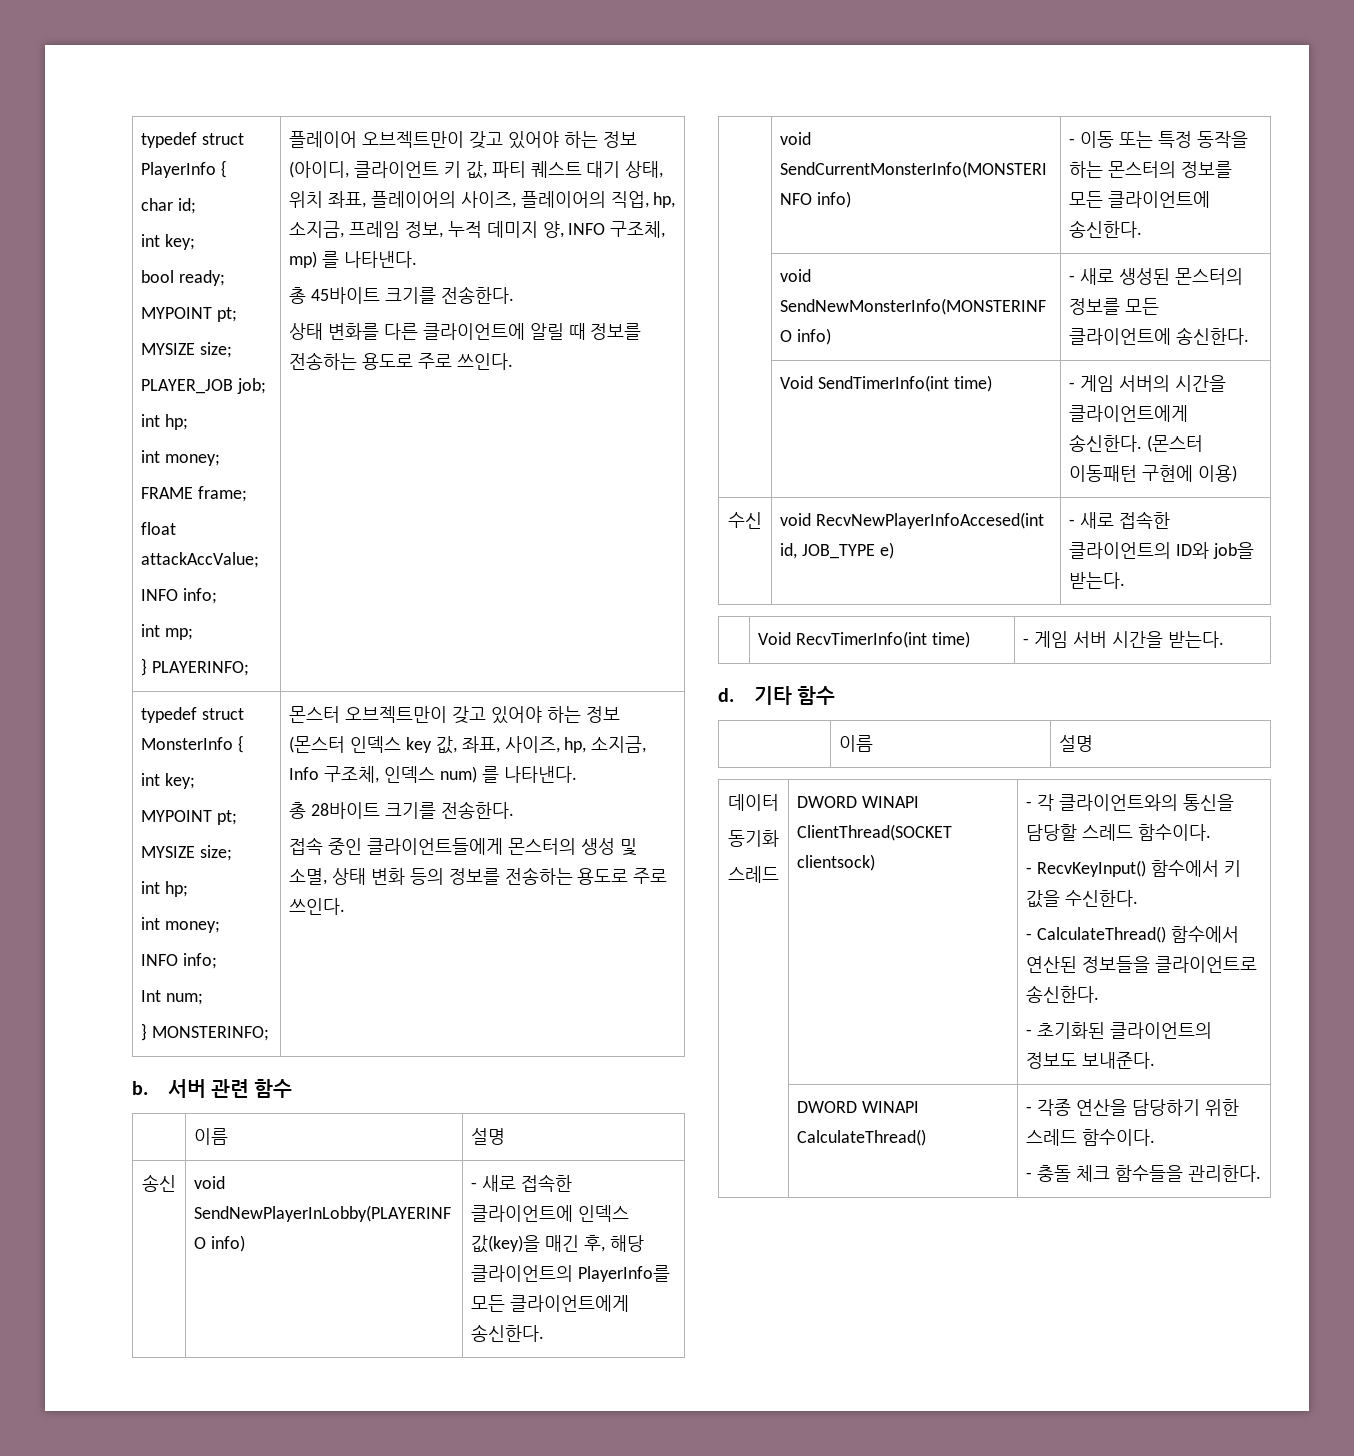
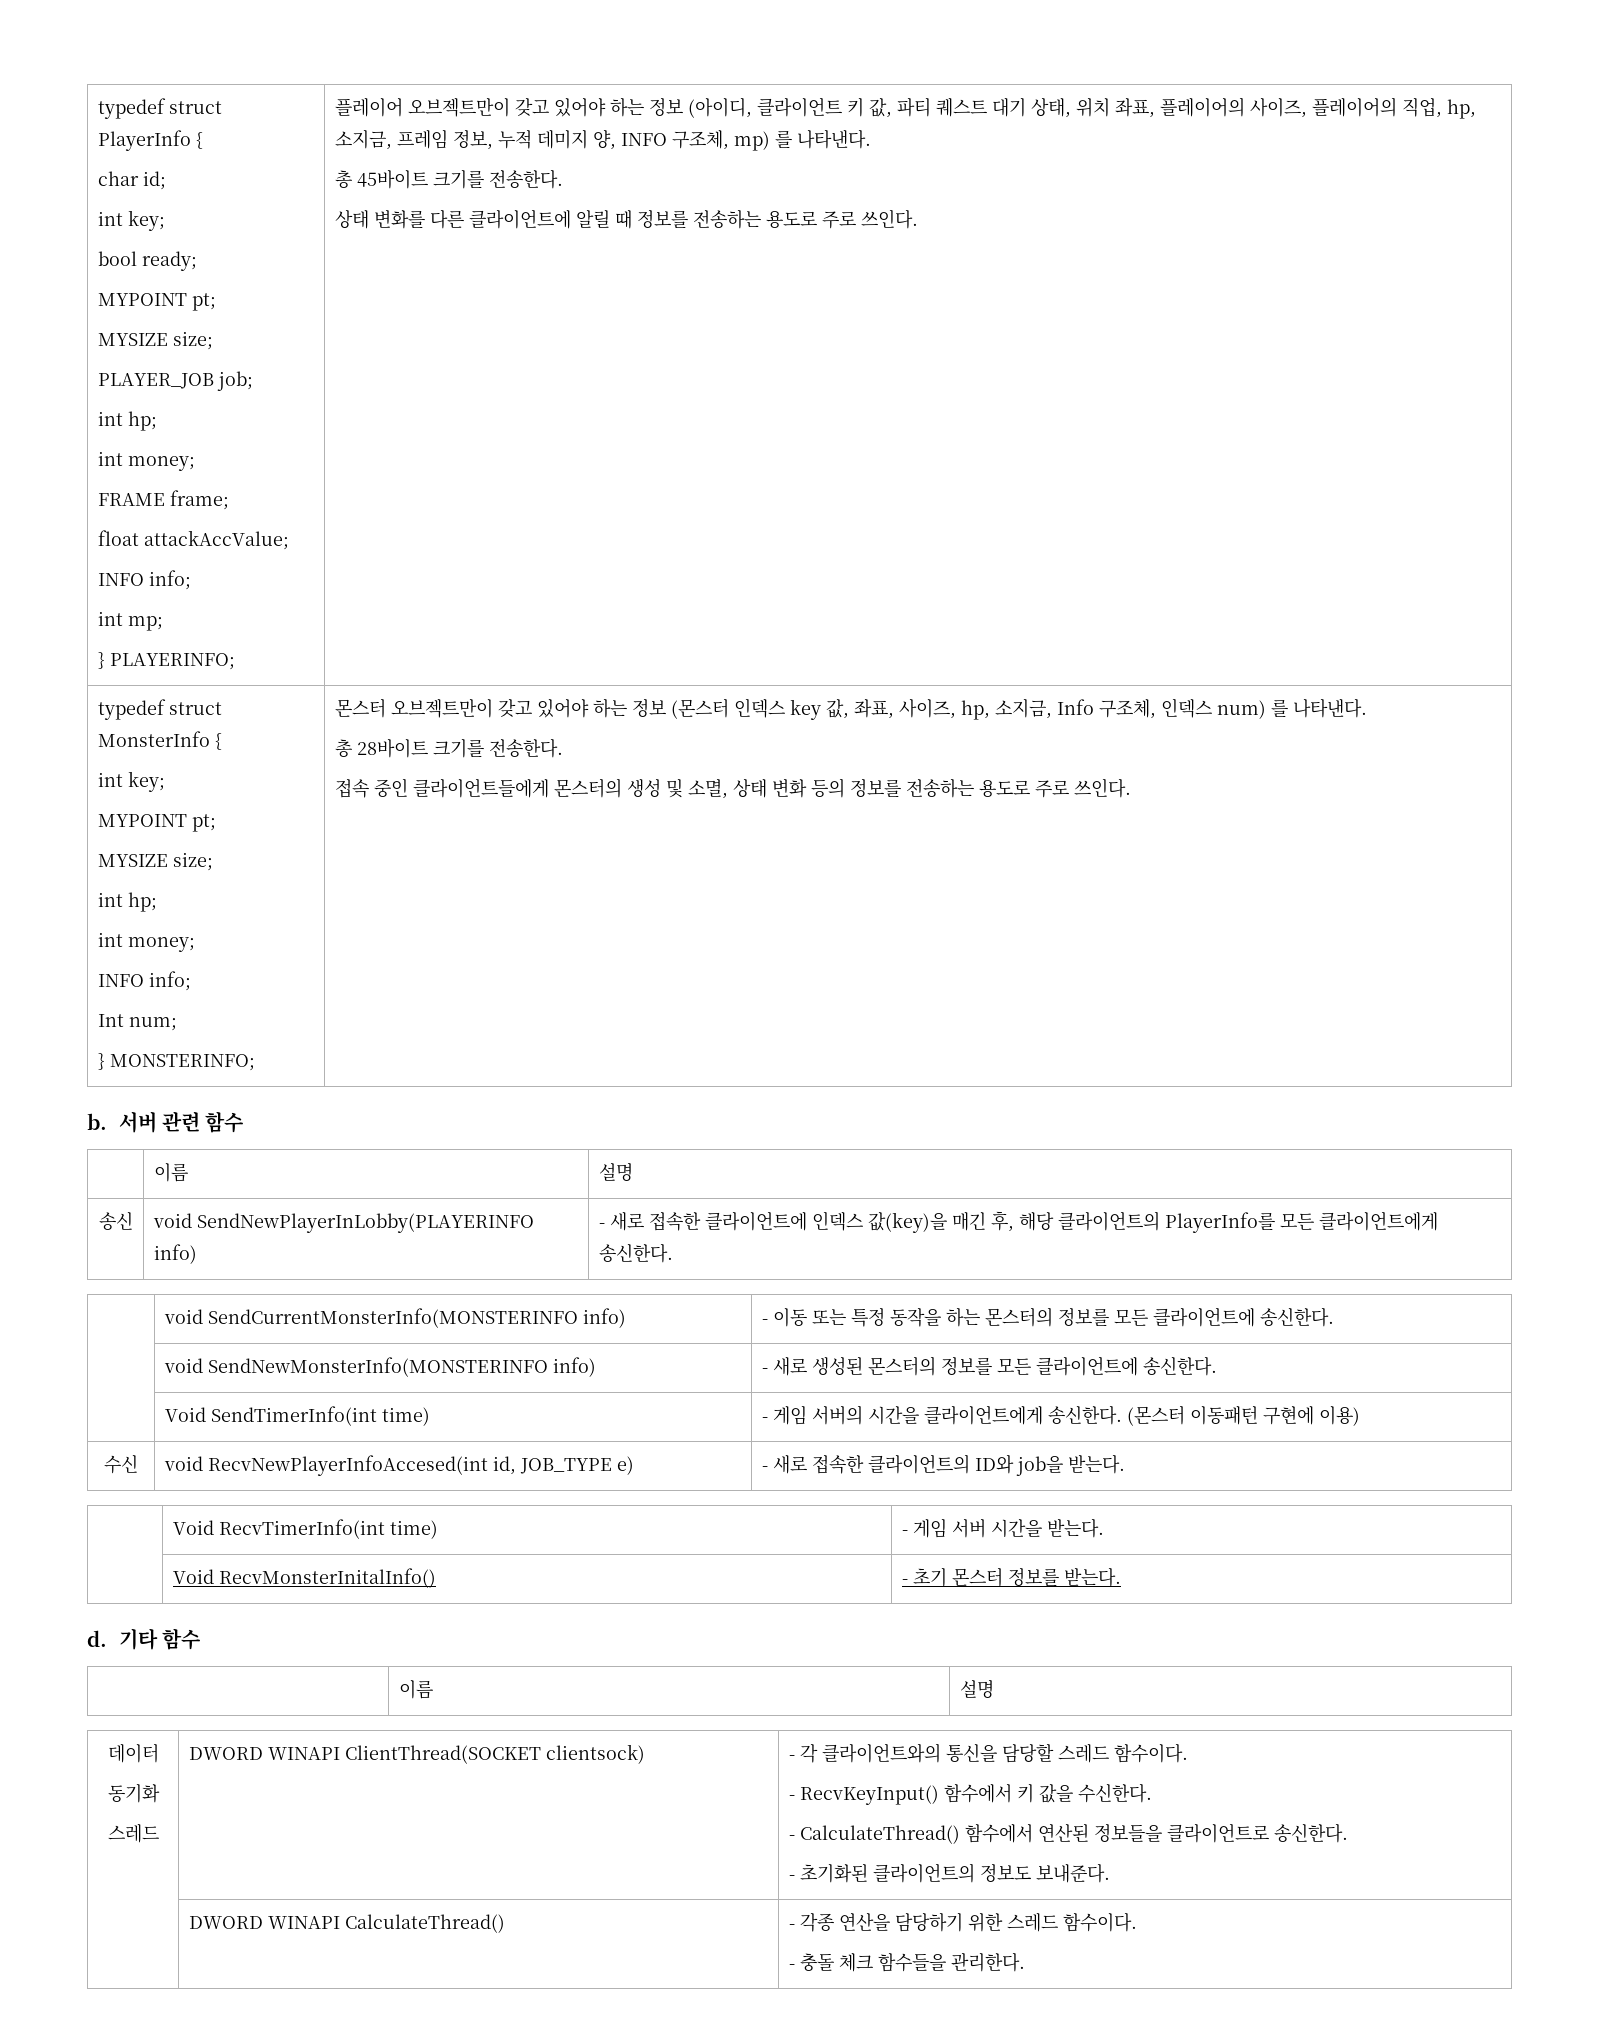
+ | Void RecvMonsterInitalInfo() | - 초기 몬스터 정보를 받는다.

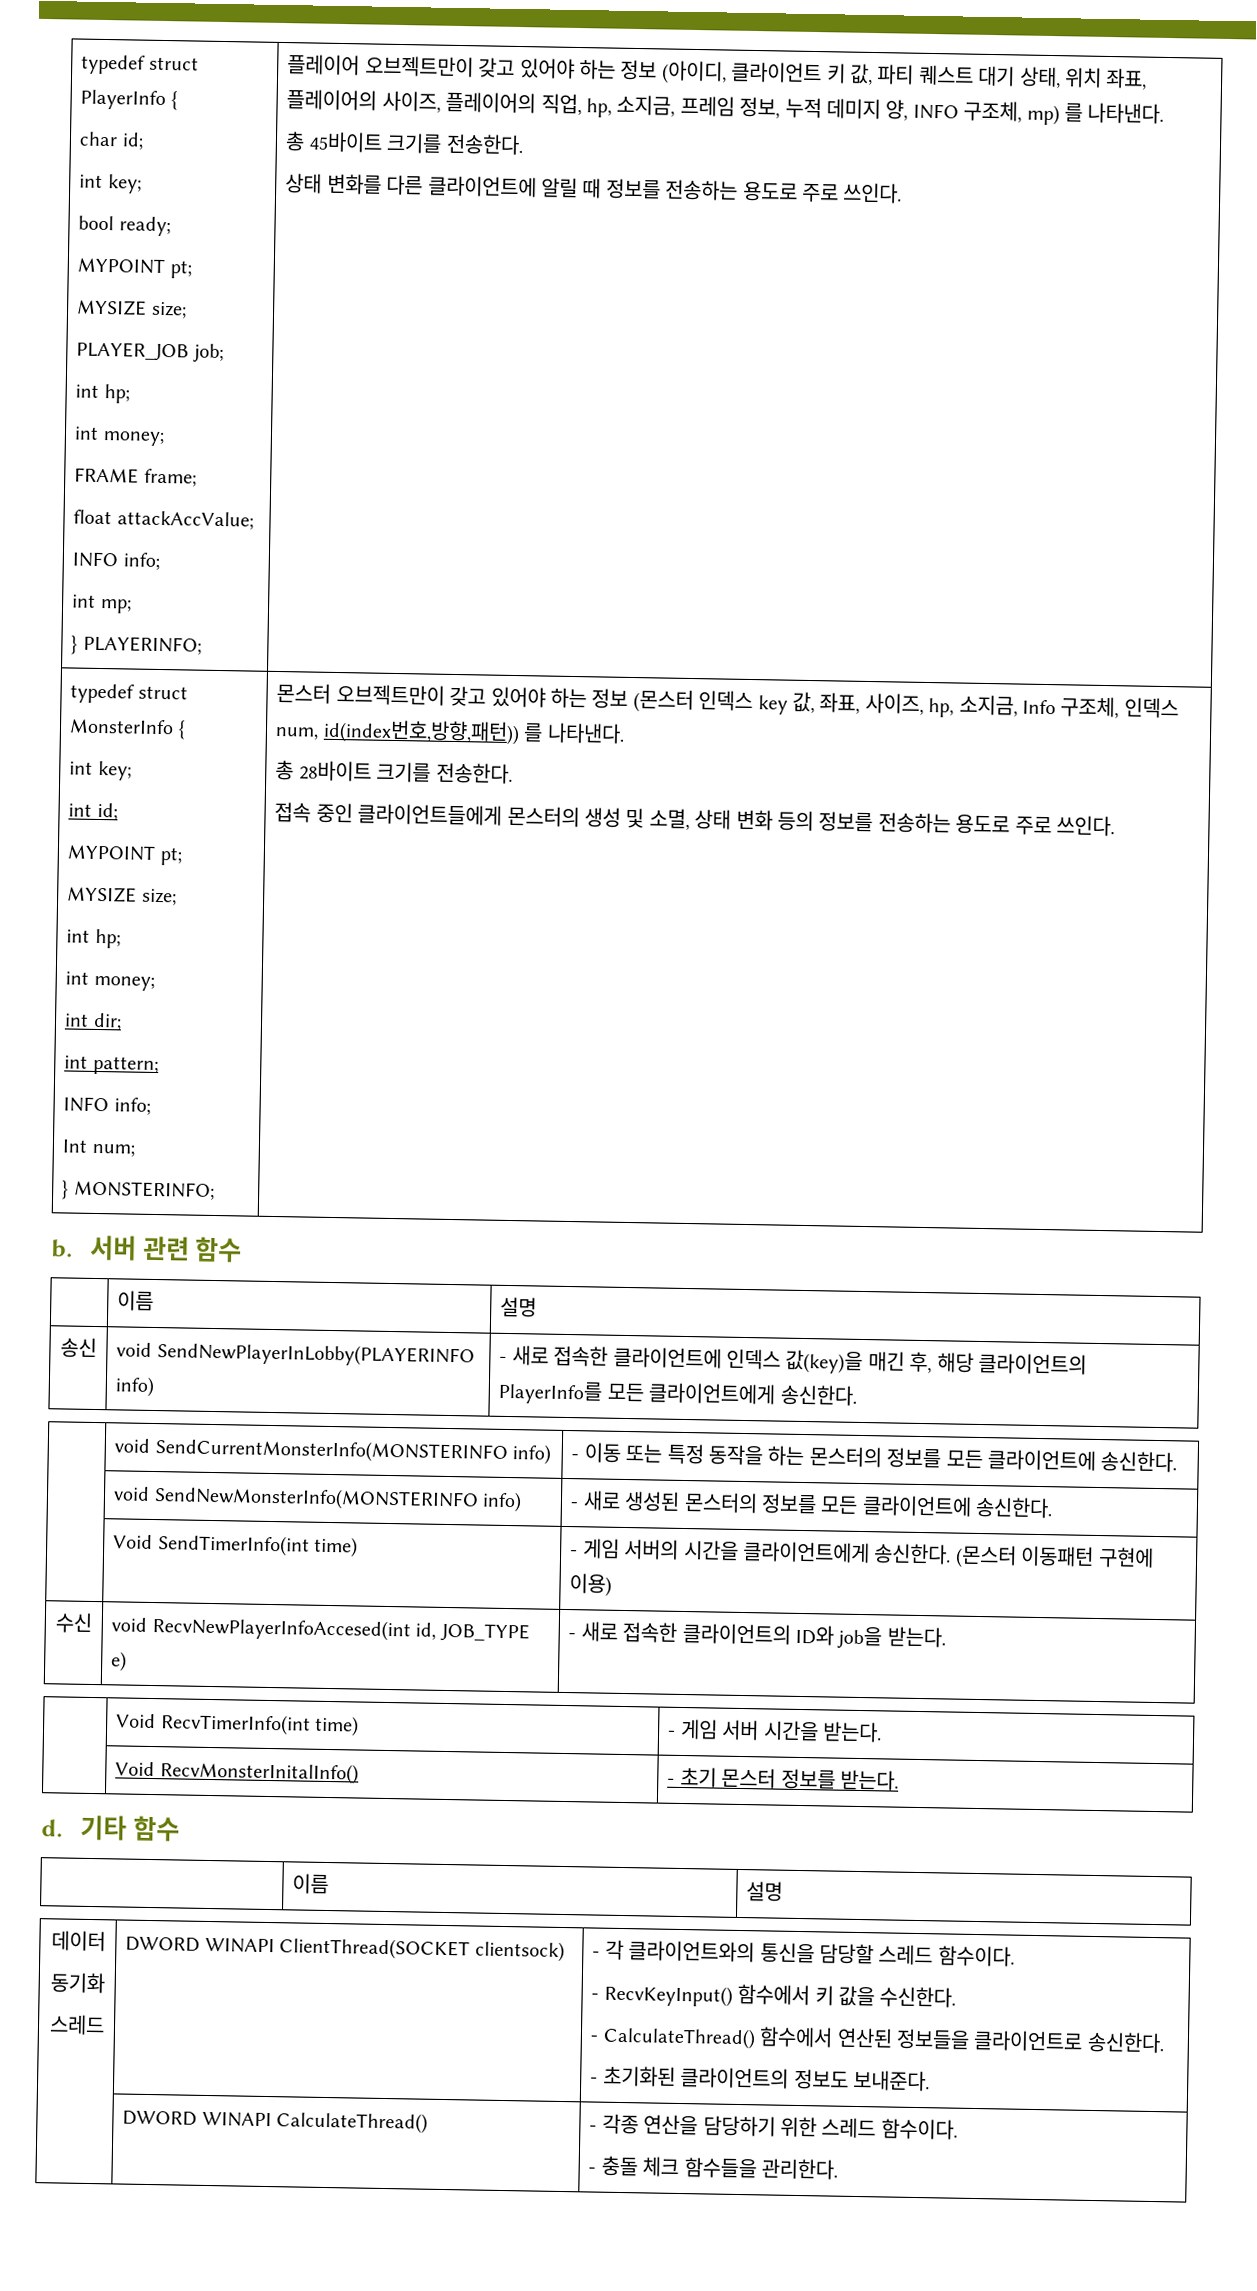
+ int id;
+ int dir;
+ int pattern;
- 몬스터 오브젝트만이 갖고 있어야 하는 정보 (몬스터 인덱스 key 값, 좌표, 사이즈, hp, 소지금, Info 구조체, 인덱스 num) 를 나타낸다.
+ 몬스터 오브젝트만이 갖고 있어야 하는 정보 (몬스터 인덱스 key 값, 좌표, 사이즈, hp, 소지금, Info 구조체, 인덱스 num, id(index번호,방향,패턴)) 를 나타낸다.

